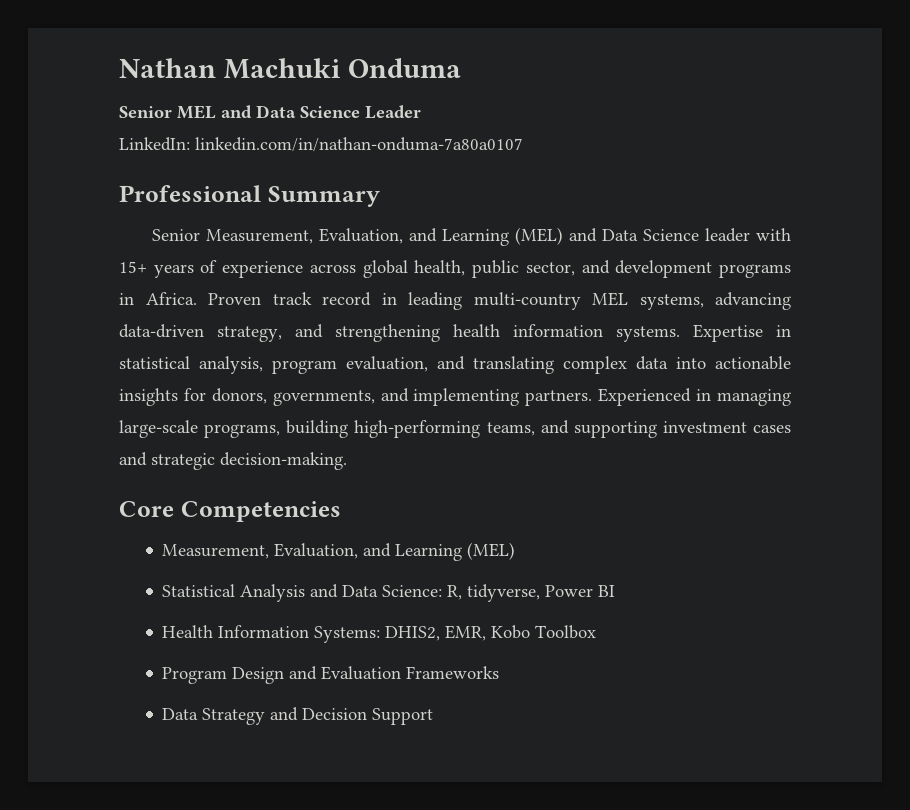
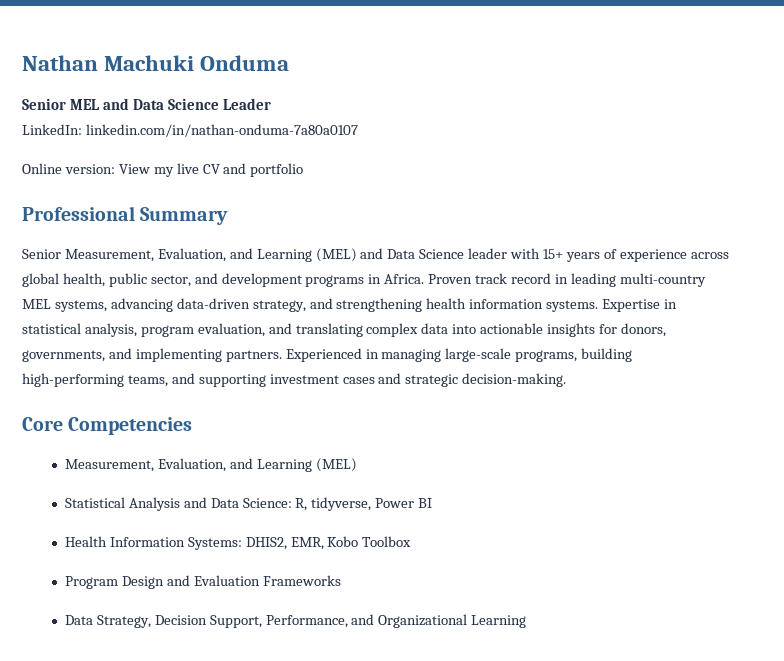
+ Online version: View my live CV and portfolio
- Data Strategy and Decision Support
+ Data Strategy, Decision Support, Performance, and Organizational Learning

